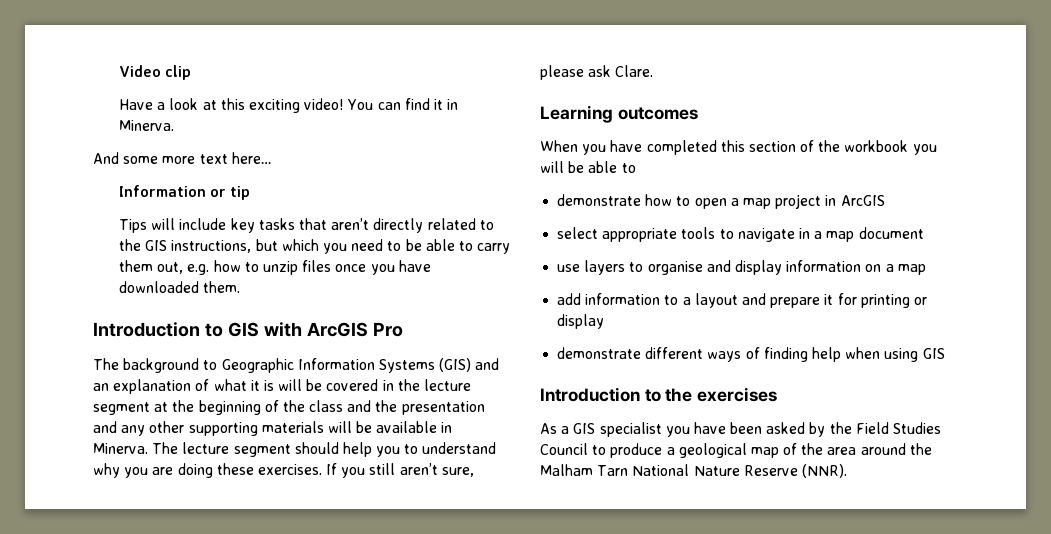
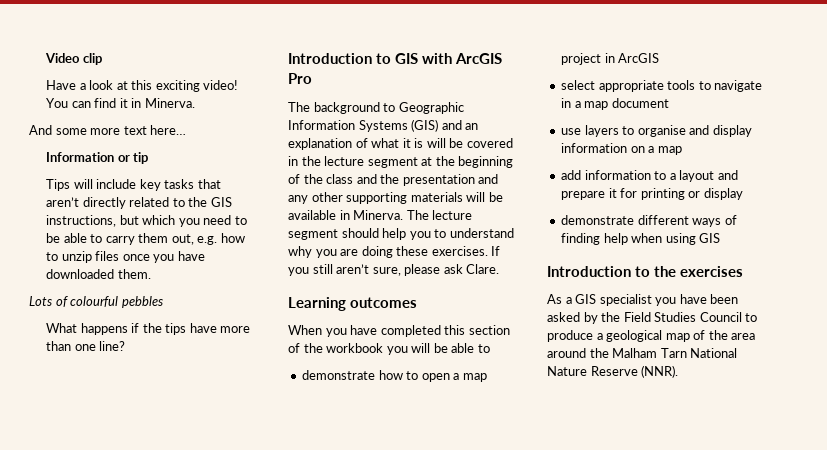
+ Lots of colourful pebbles
+ What happens if the tips have more than one line?

